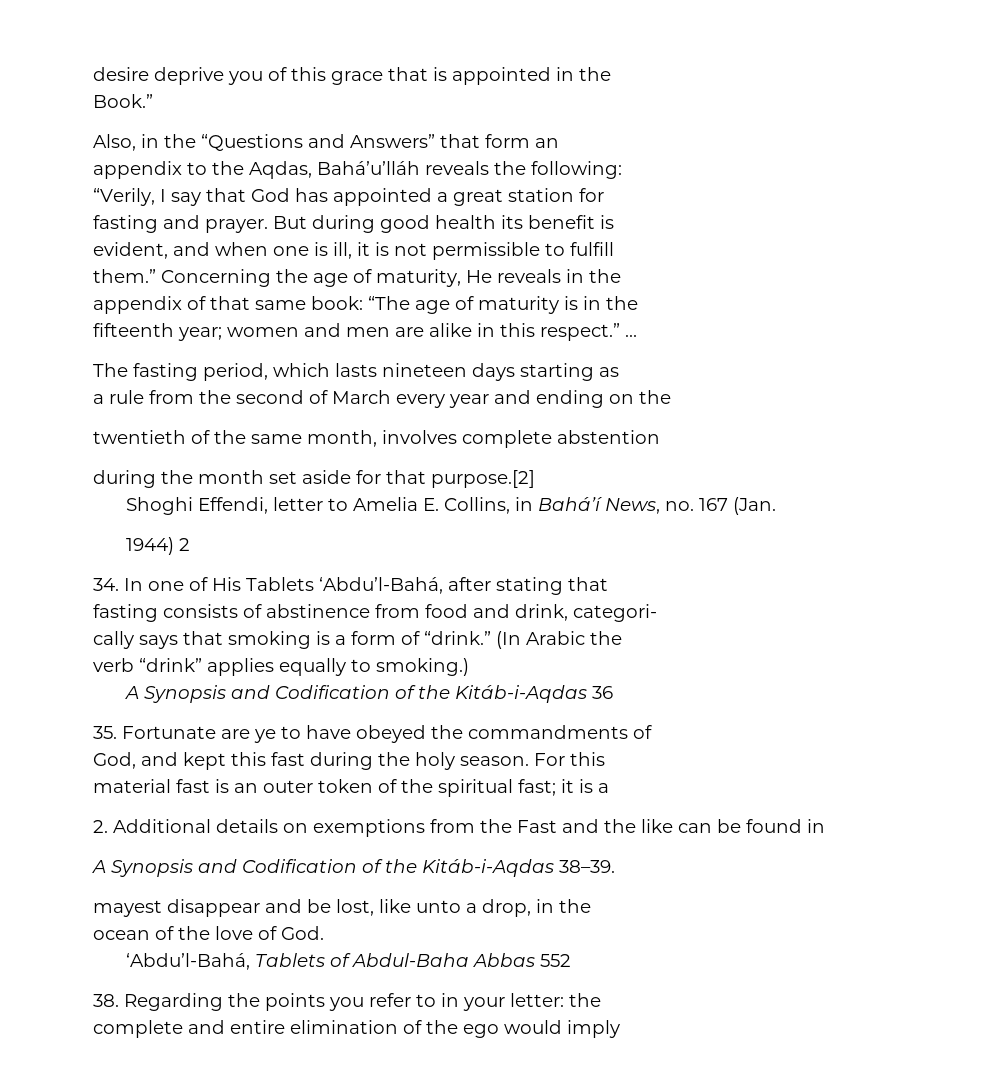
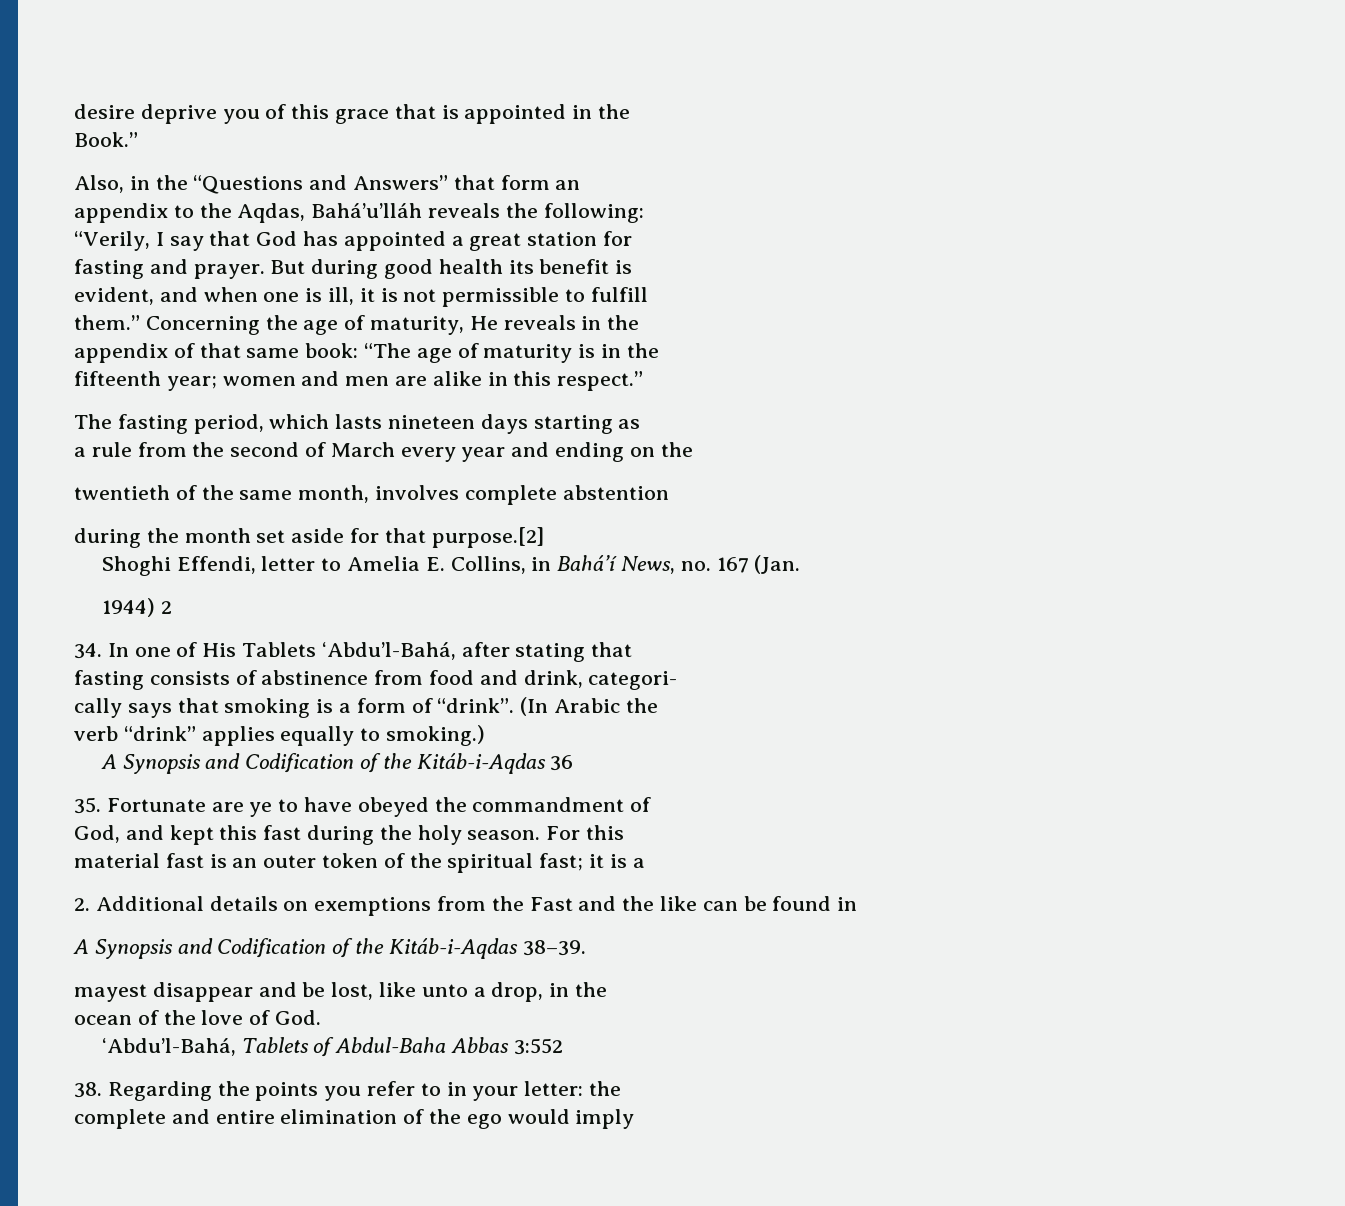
- …
- cally says that smoking is a form of “drink.”
+ cally says that smoking is a form of “drink”.
- 35. Fortunate are ye to have obeyed the commandments of
+ 35. Fortunate are ye to have obeyed the commandment of
- ‘Abdu’l-Bahá, Tablets of Abdul-Baha Abbas 552
+ ‘Abdu’l-Bahá, Tablets of Abdul-Baha Abbas 3:552

